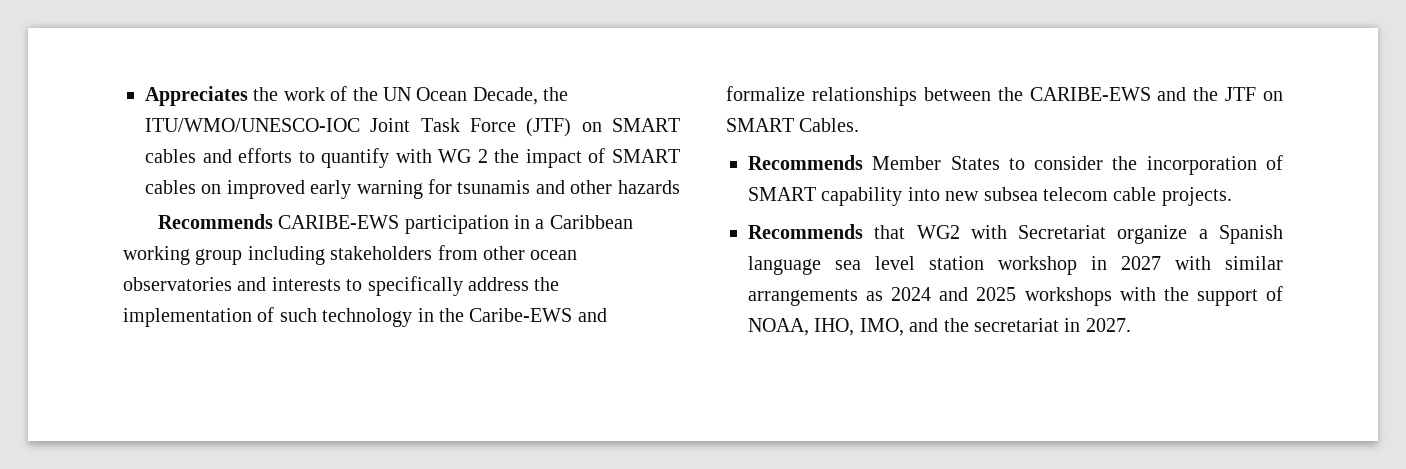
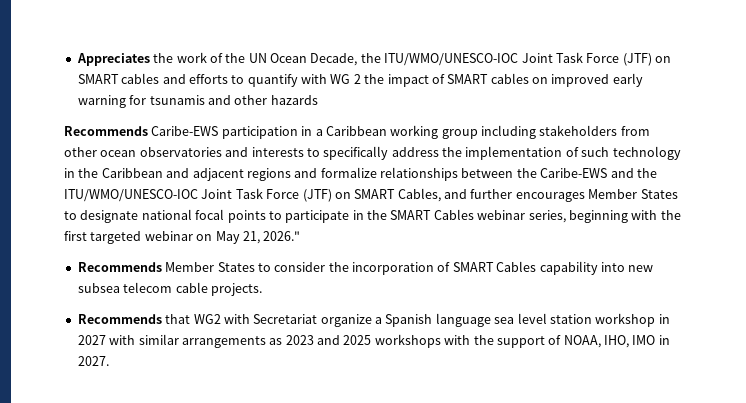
- Recommends CARIBE-EWS participation in a Caribbean working group including stakeholders from other ocean observatories and interests to specifically address the implementation of such technology in the Caribe-EWS and formalize relationships between the CARIBE-EWS and the JTF on SMART Cables.
+ Recommends Caribe-EWS participation in a Caribbean working group including stakeholders from other ocean observatories and interests to specifically address the implementation of such technology in the Caribbean and adjacent regions and formalize relationships between the Caribe-EWS and the ITU/WMO/UNESCO-IOC Joint Task Force (JTF) on SMART Cables, and further encourages Member States to designate national focal points to participate in the SMART Cables webinar series, beginning with the first targeted webinar on May 21, 2026."
- Recommends Member States to consider the incorporation of SMART capability into new subsea telecom cable projects.
+ Recommends Member States to consider the incorporation of SMART Cables capability into new subsea telecom cable projects.
- Recommends that WG2 with Secretariat organize a Spanish language sea level station workshop in 2027 with similar arrangements as 2024 and 2025 workshops with the support of NOAA, IHO, IMO, and the secretariat in 2027.
+ Recommends that WG2 with Secretariat organize a Spanish language sea level station workshop in 2027 with similar arrangements as 2023 and 2025 workshops with the support of NOAA, IHO, IMO in 2027.

